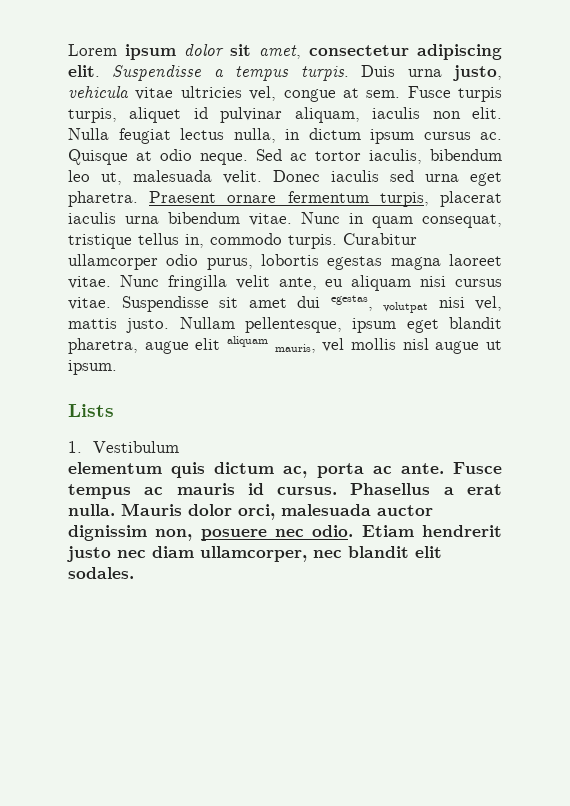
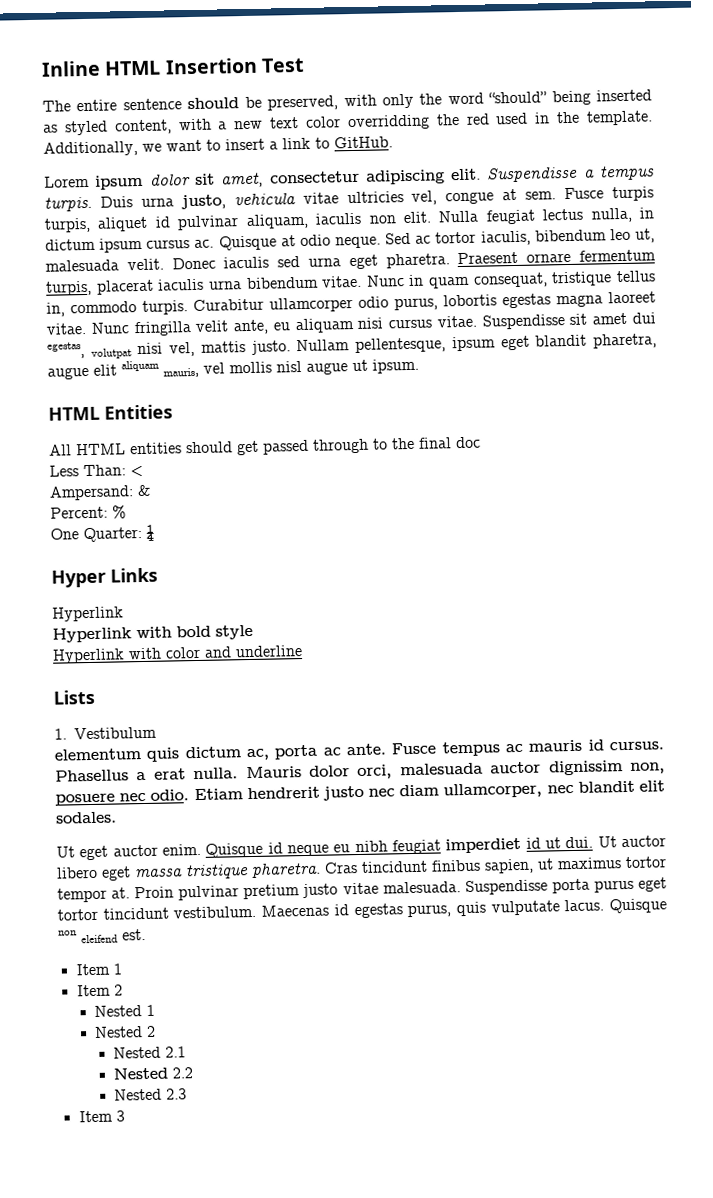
+ Inline HTML Insertion Test
+ The entire sentence should be preserved, with only the word “should” being inserted as styled content, with a new text color overridding the red used in the template. Additionally, we want to insert a link to GitHub.
+ HTML Entities
+ All HTML entities should get passed through to the final doc
+ Less Than: <
+ Ampersand: &
+ Percent: %
+ One Quarter: ¼
+ Hyper Links
+ Hyperlink
+ Hyperlink with bold style
+ Hyperlink with color and underline
+ Ut eget auctor enim. Quisque id neque eu nibh feugiat imperdiet id ut dui. Ut auctor libero eget massa tristique pharetra. Cras tincidunt finibus sapien, ut maximus tortor tempor at. Proin pulvinar pretium justo vitae malesuada. Suspendisse porta purus eget tortor tincidunt vestibulum. Maecenas id egestas purus, quis vulputate lacus. Quisque non eleifend est.
+ Item 1
+ Item 2
+ Nested 1
+ Nested 2
+ Nested 2.1
+ Nested 2.2
+ Nested 2.3
+ Item 3

